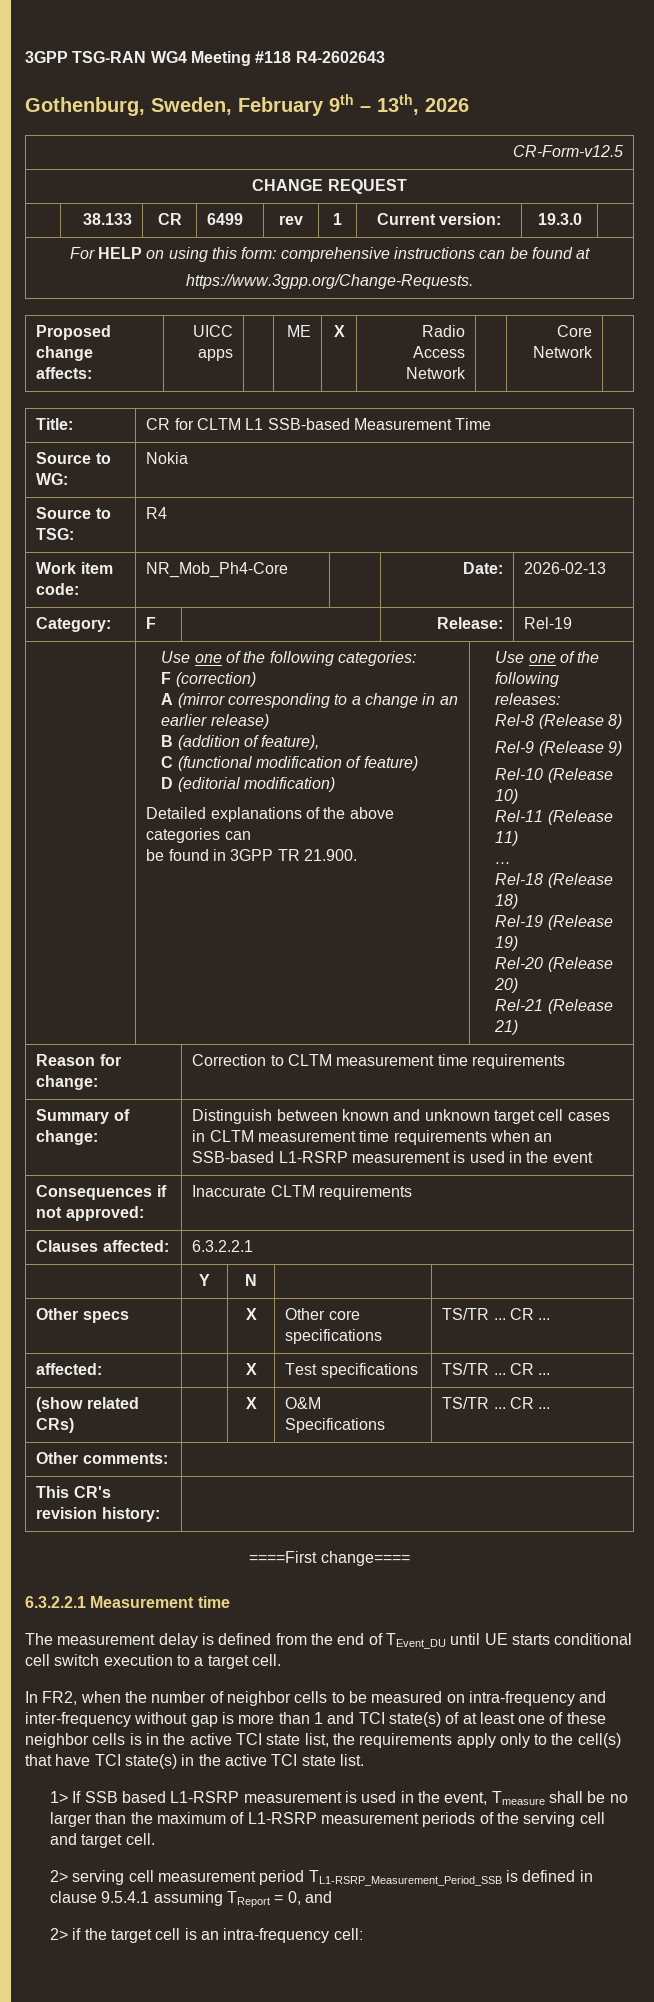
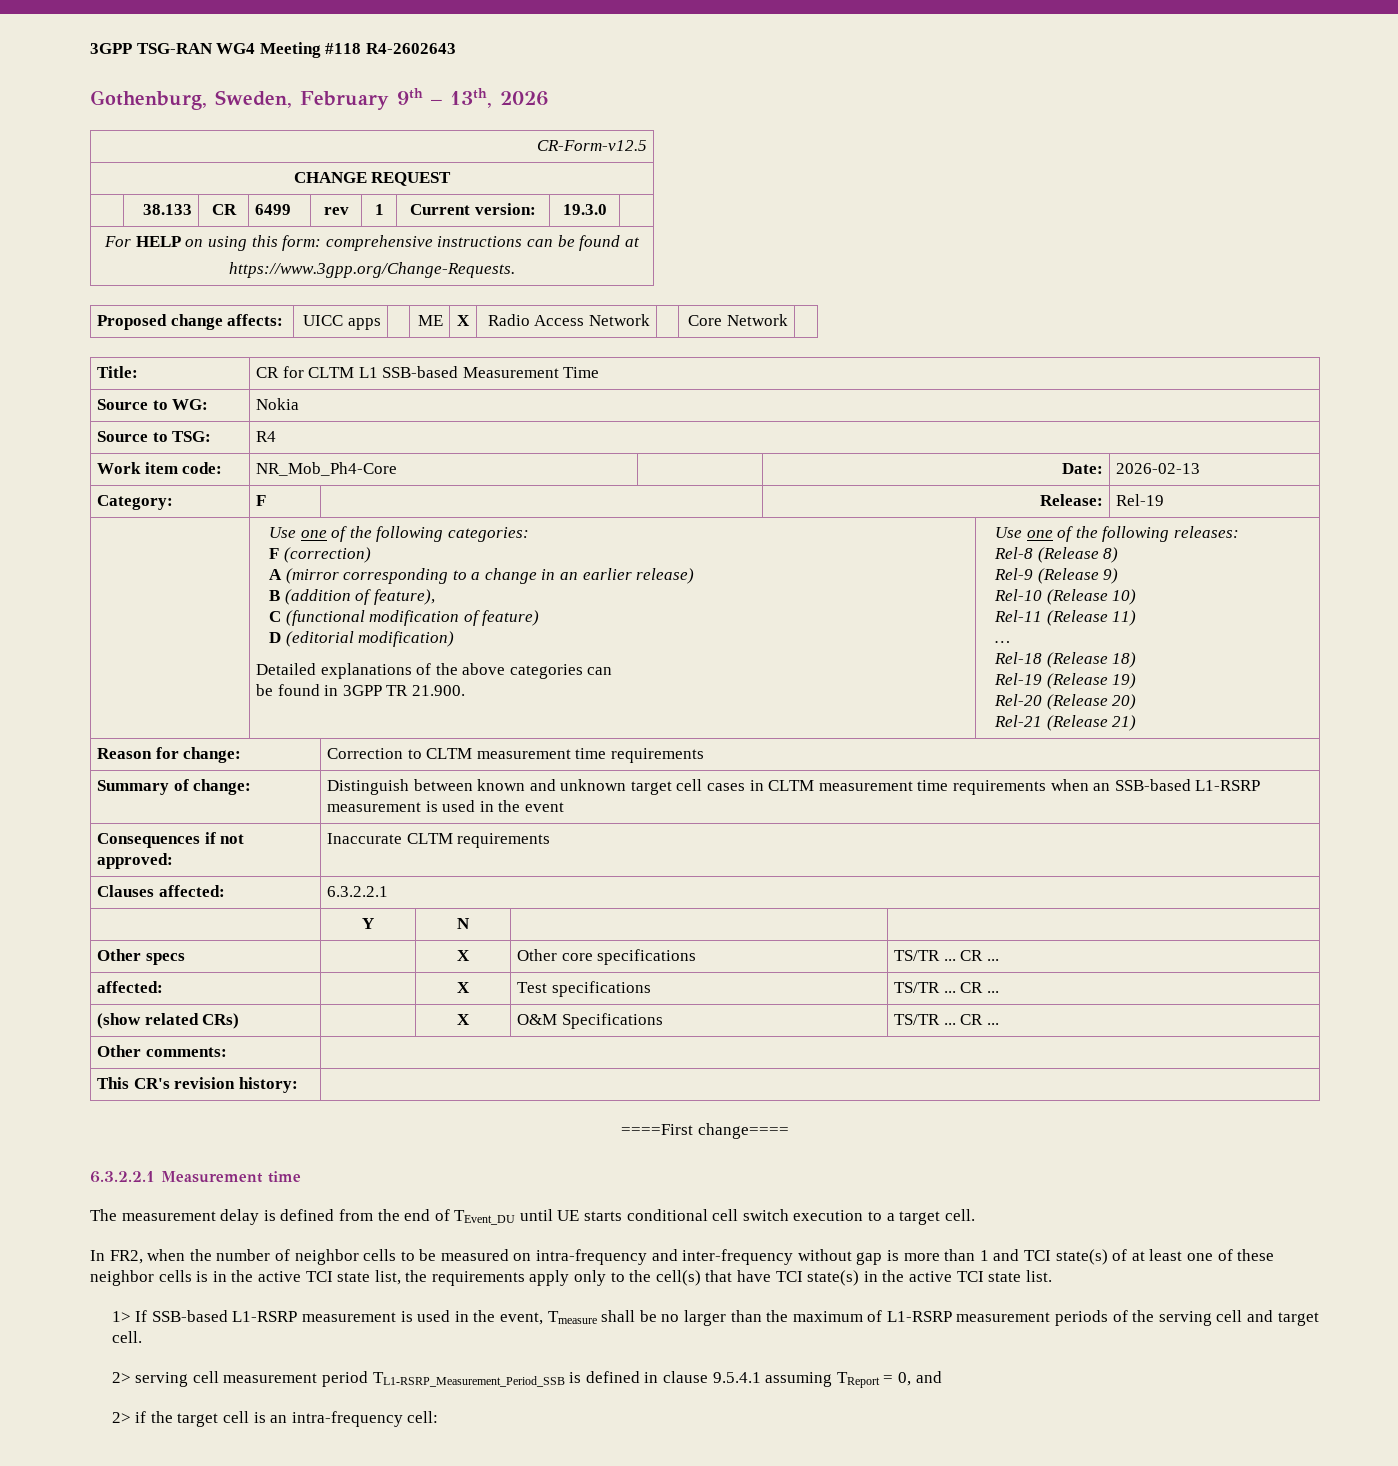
- 1> If SSB based L1-RSRP measurement is used in the event, Tmeasure shall be no larger than the maximum of L1-RSRP measurement periods of the serving cell and target cell.
+ 1> If SSB-based L1-RSRP measurement is used in the event, Tmeasure shall be no larger than the maximum of L1-RSRP measurement periods of the serving cell and target cell.

